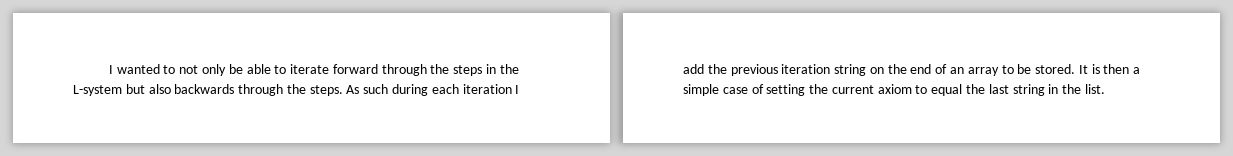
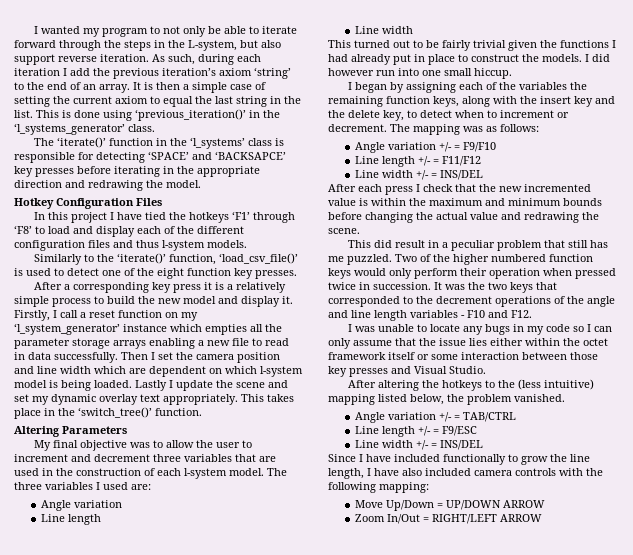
- I wanted to not only be able to iterate forward through the steps in the L-system but also backwards through the steps. As such during each iteration I add the previous iteration string on the end of an array to be stored.
+ I wanted my program to not only be able to iterate forward through the steps in the L-system, but also support reverse iteration. As such, during each iteration I add the previous iteration’s axiom ‘string’ to the end of an array.
+ This is done using ‘previous_iteration()’ in the ‘l_systems_generator’ class.
+ The ‘iterate()’ function in the ‘l_systems’ class is responsible for detecting ‘SPACE’ and ‘BACKSAPCE’ key presses before iterating in the appropriate direction and redrawing the model.
+ Hotkey Configuration Files
+ In this project I have tied the hotkeys ‘F1’ through ‘F8’ to load and display each of the different configuration files and thus l-system models.
+ Similarly to the ‘iterate()’ function, ‘load_csv_file()’ is used to detect one of the eight function key presses.
+ After a corresponding key press it is a relatively simple process to build the new model and display it. Firstly, I call a reset function on my ‘l_system_generator’ instance which empties all the parameter storage arrays enabling a new file to read in data successfully. Then I set the camera position and line width which are dependent on which l-system model is being loaded. Lastly I update the scene and set my dynamic overlay text appropriately. This takes place in the ‘switch_tree()’ function.
+ Altering Parameters
+ My final objective was to allow the user to increment and decrement three variables that are used in the construction of each l-system model. The three variables I used are:
+ Angle variation
+ Line length
+ Line width
+ This turned out to be fairly trivial given the functions I had already put in place to construct the models. I did however run into one small hiccup.
+ I began by assigning each of the variables the remaining function keys, along with the insert key and the delete key, to detect when to increment or decrement. The mapping was as follows:
+ Angle variation +/- = F9/F10
+ Line length +/- = F11/F12
+ Line width +/- = INS/DEL
+ After each press I check that the new incremented value is within the maximum and minimum bounds before changing the actual value and redrawing the scene.
+ This did result in a peculiar problem that still has me puzzled. Two of the higher numbered function keys would only perform their operation when pressed twice in succession. It was the two keys that corresponded to the decrement operations of the angle and line length variables - F10 and F12.
+ I was unable to locate any bugs in my code so I can only assume that the issue lies either within the octet framework itself or some interaction between those key presses and Visual Studio.
+ After altering the hotkeys to the (less intuitive) mapping listed below, the problem vanished.
+ Angle variation +/- = TAB/CTRL
+ Line length +/- = F9/ESC
+ Line width +/- = INS/DEL
+ Since I have included functionally to grow the line length, I have also included camera controls with the following mapping:
+ Move Up/Down = UP/DOWN ARROW
+ Zoom In/Out = RIGHT/LEFT ARROW

